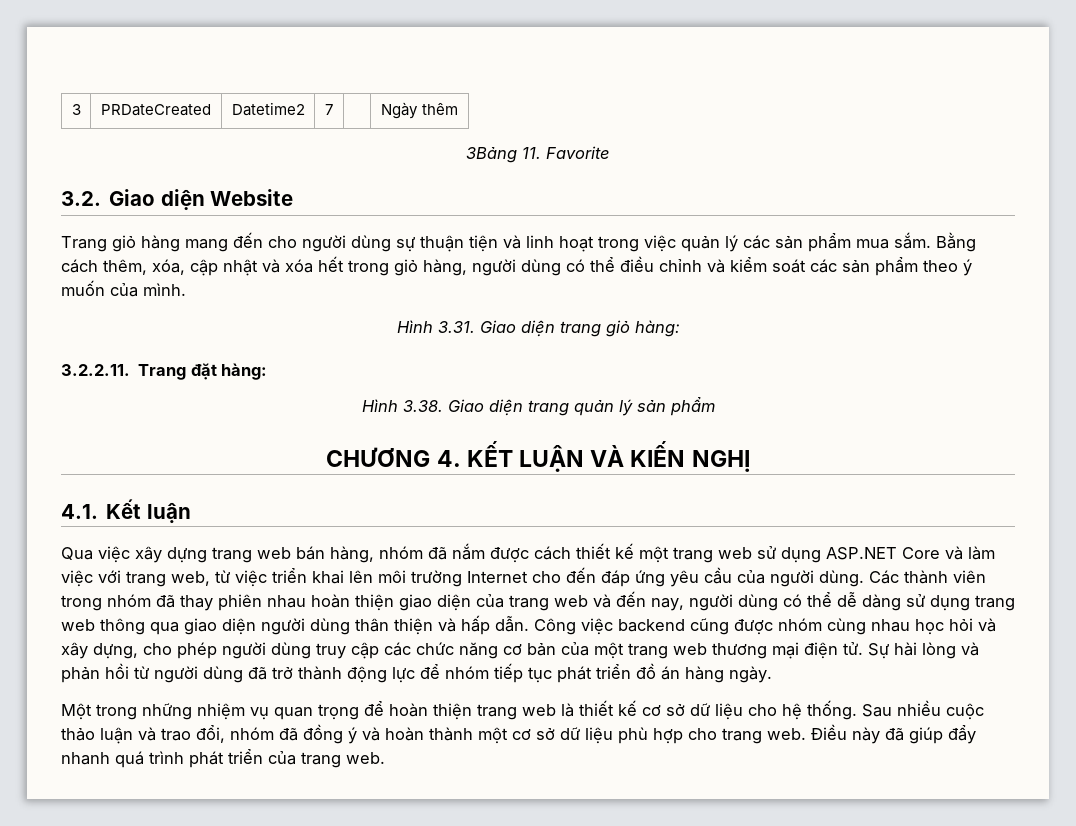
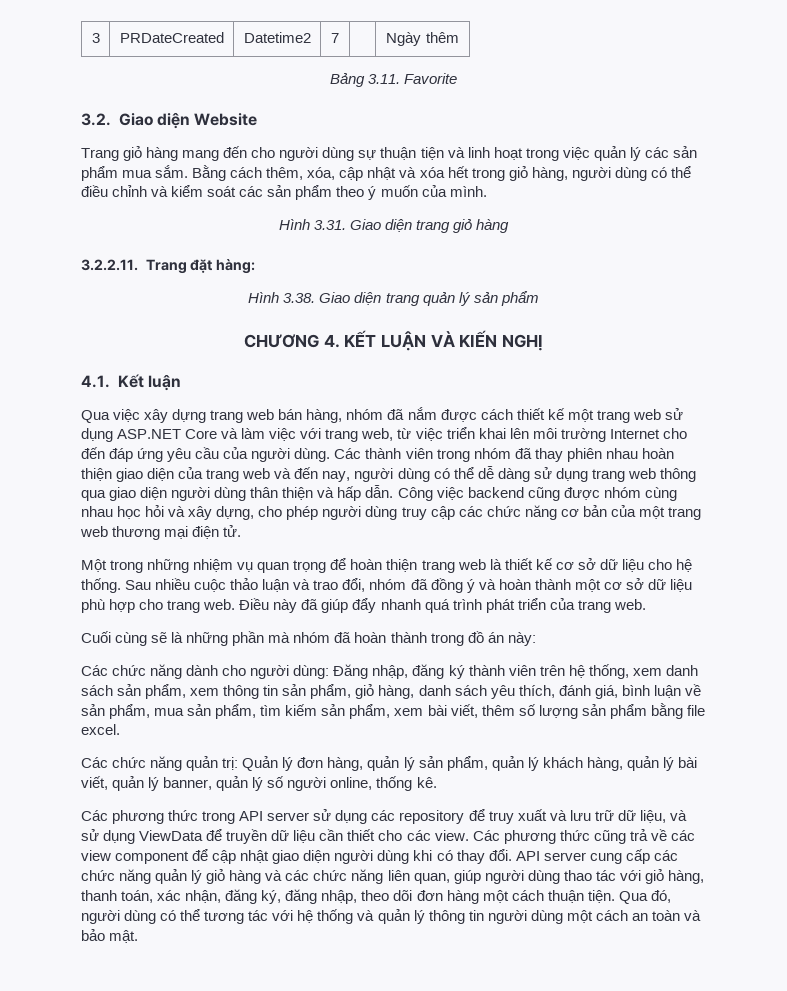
- 3Bảng 11. Favorite
+ Bảng 3.11. Favorite
- Hình 3.31. Giao diện trang giỏ hàng:
+ Hình 3.31. Giao diện trang giỏ hàng
- Sự hài lòng và phản hồi từ người dùng đã trở thành động lực để nhóm tiếp tục phát triển đồ án hàng ngày.
+ Cuối cùng sẽ là những phần mà nhóm đã hoàn thành trong đồ án này:
+ Các chức năng dành cho người dùng: Đăng nhập, đăng ký thành viên trên hệ thống, xem danh sách sản phẩm, xem thông tin sản phẩm, giỏ hàng, danh sách yêu thích, đánh giá, bình luận về sản phẩm, mua sản phẩm, tìm kiếm sản phẩm, xem bài viết, thêm số lượng sản phẩm bằng file excel.
+ Các chức năng quản trị: Quản lý đơn hàng, quản lý sản phẩm, quản lý khách hàng, quản lý bài viết, quản lý banner, quản lý số người online, thống kê.
+ Các phương thức trong API server sử dụng các repository để truy xuất và lưu trữ dữ liệu, và sử dụng ViewData để truyền dữ liệu cần thiết cho các view. Các phương thức cũng trả về các view component để cập nhật giao diện người dùng khi có thay đổi. API server cung cấp các chức năng quản lý giỏ hàng và các chức năng liên quan, giúp người dùng thao tác với giỏ hàng, thanh toán, xác nhận, đăng ký, đăng nhập, theo dõi đơn hàng một cách thuận tiện. Qua đó, người dùng có thể tương tác với hệ thống và quản lý thông tin người dùng một cách an toàn và bảo mật.

